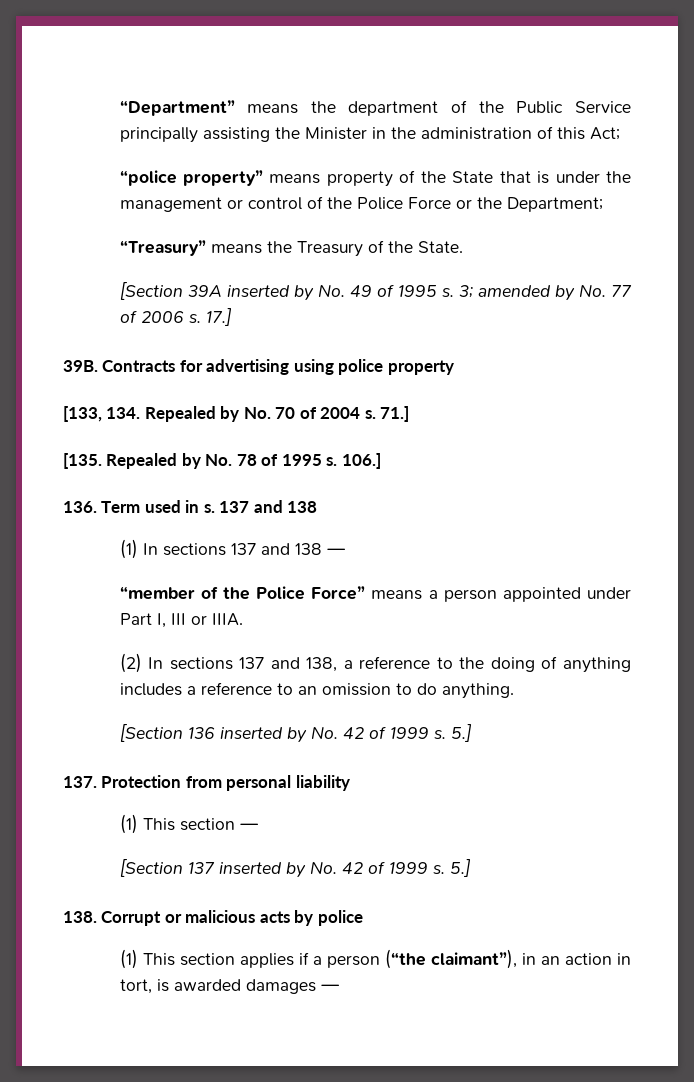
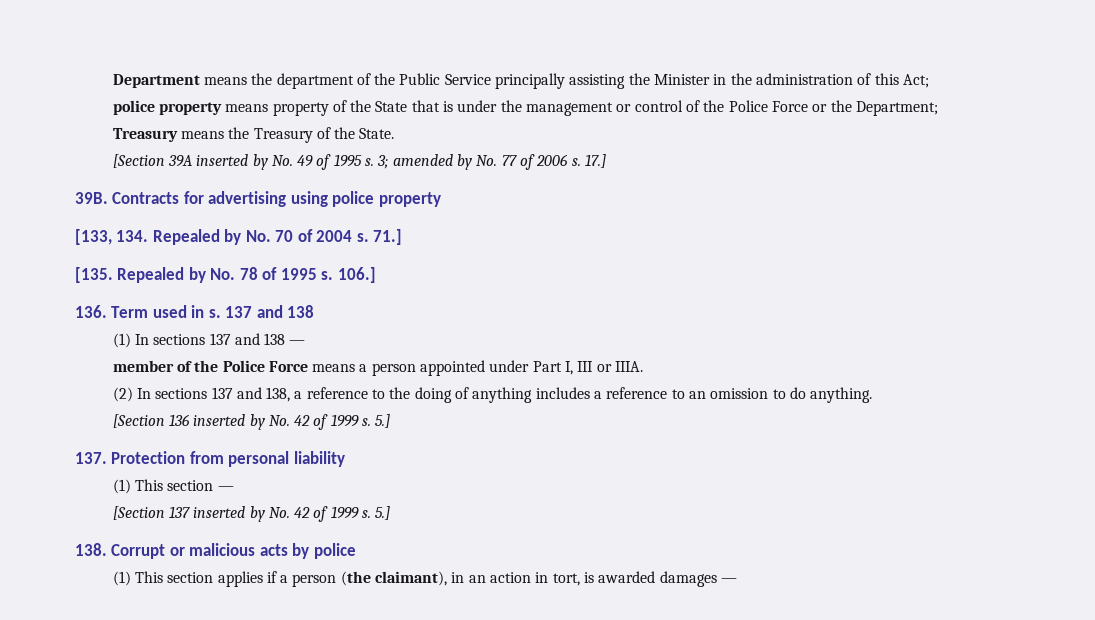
- “Department” means the department of the Public Service principally assisting the Minister in the administration of this Act;
+ Department means the department of the Public Service principally assisting the Minister in the administration of this Act;
- “police property” means property of the State that is under the management or control of the Police Force or the Department;
+ police property means property of the State that is under the management or control of the Police Force or the Department;
- “Treasury” means the Treasury of the State.
+ Treasury means the Treasury of the State.
- “member of the Police Force” means a person appointed under Part I, III or IIIA.
+ member of the Police Force means a person appointed under Part I, III or IIIA.
- (1) This section applies if a person (“the claimant”), in an action in tort, is awarded damages —
+ (1) This section applies if a person (the claimant), in an action in tort, is awarded damages —

